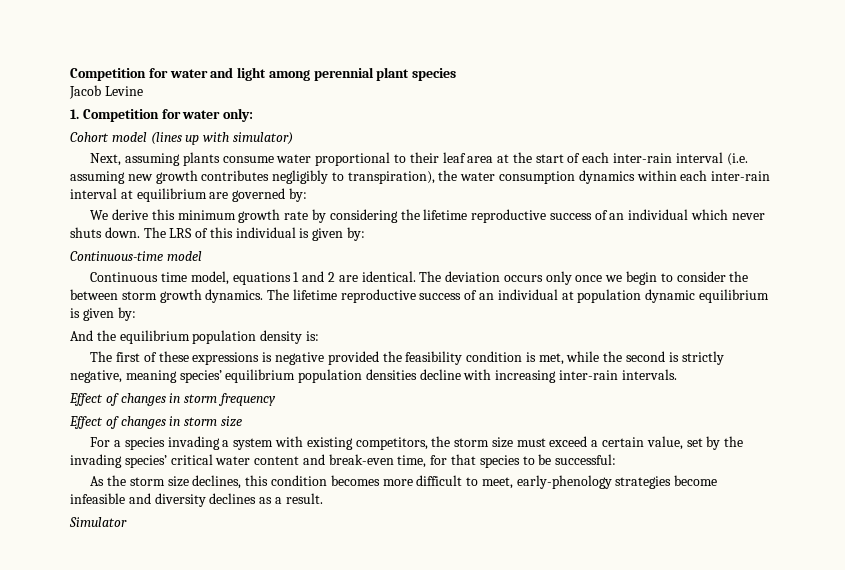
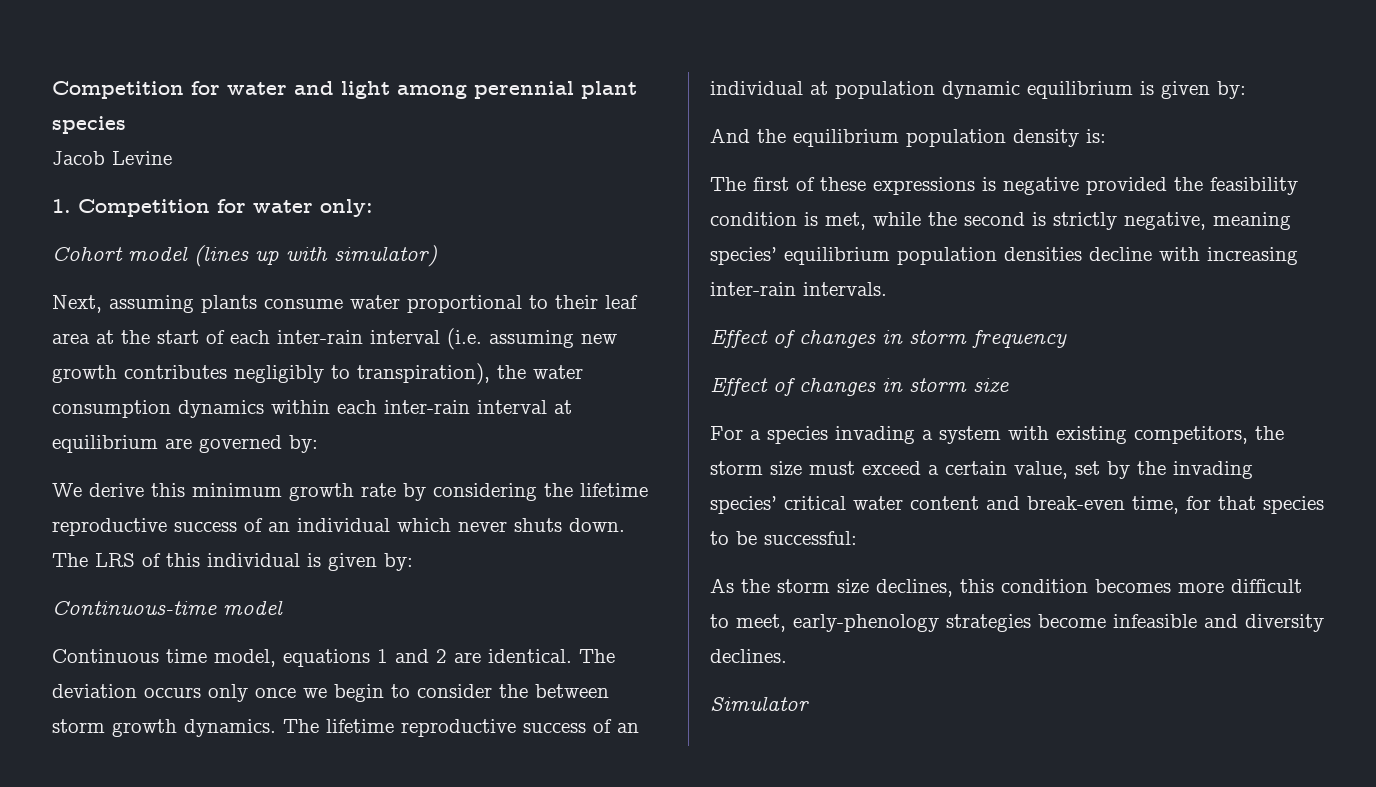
- As the storm size declines, this condition becomes more difficult to meet, early-phenology strategies become infeasible and diversity declines as a result.
+ As the storm size declines, this condition becomes more difficult to meet, early-phenology strategies become infeasible and diversity declines.

